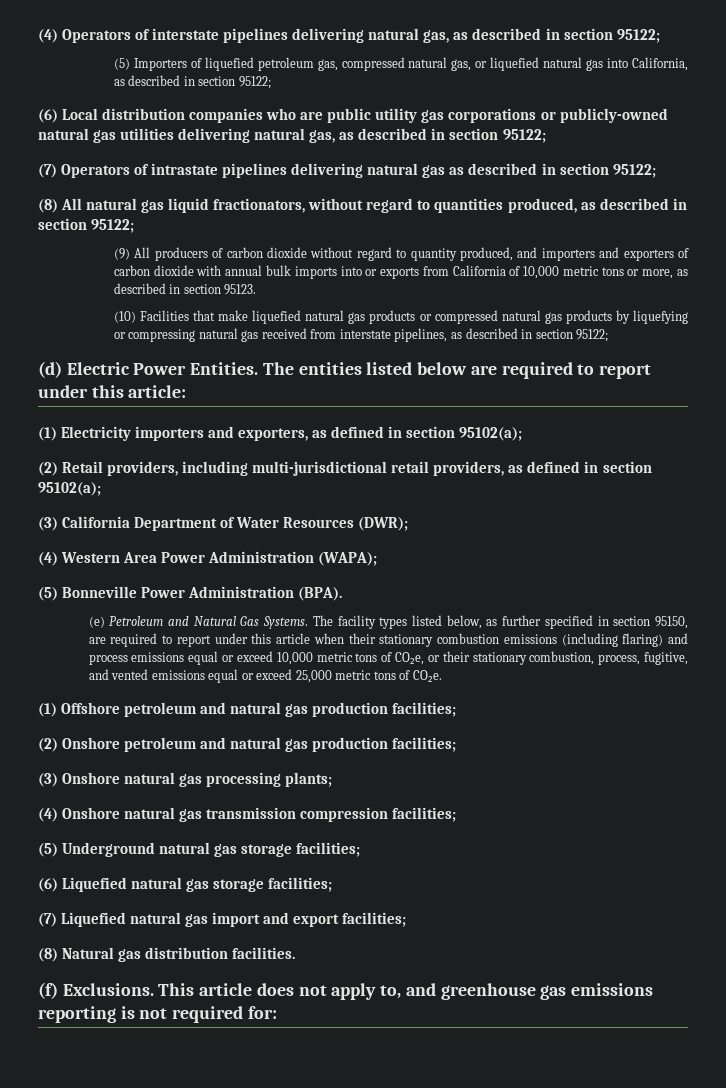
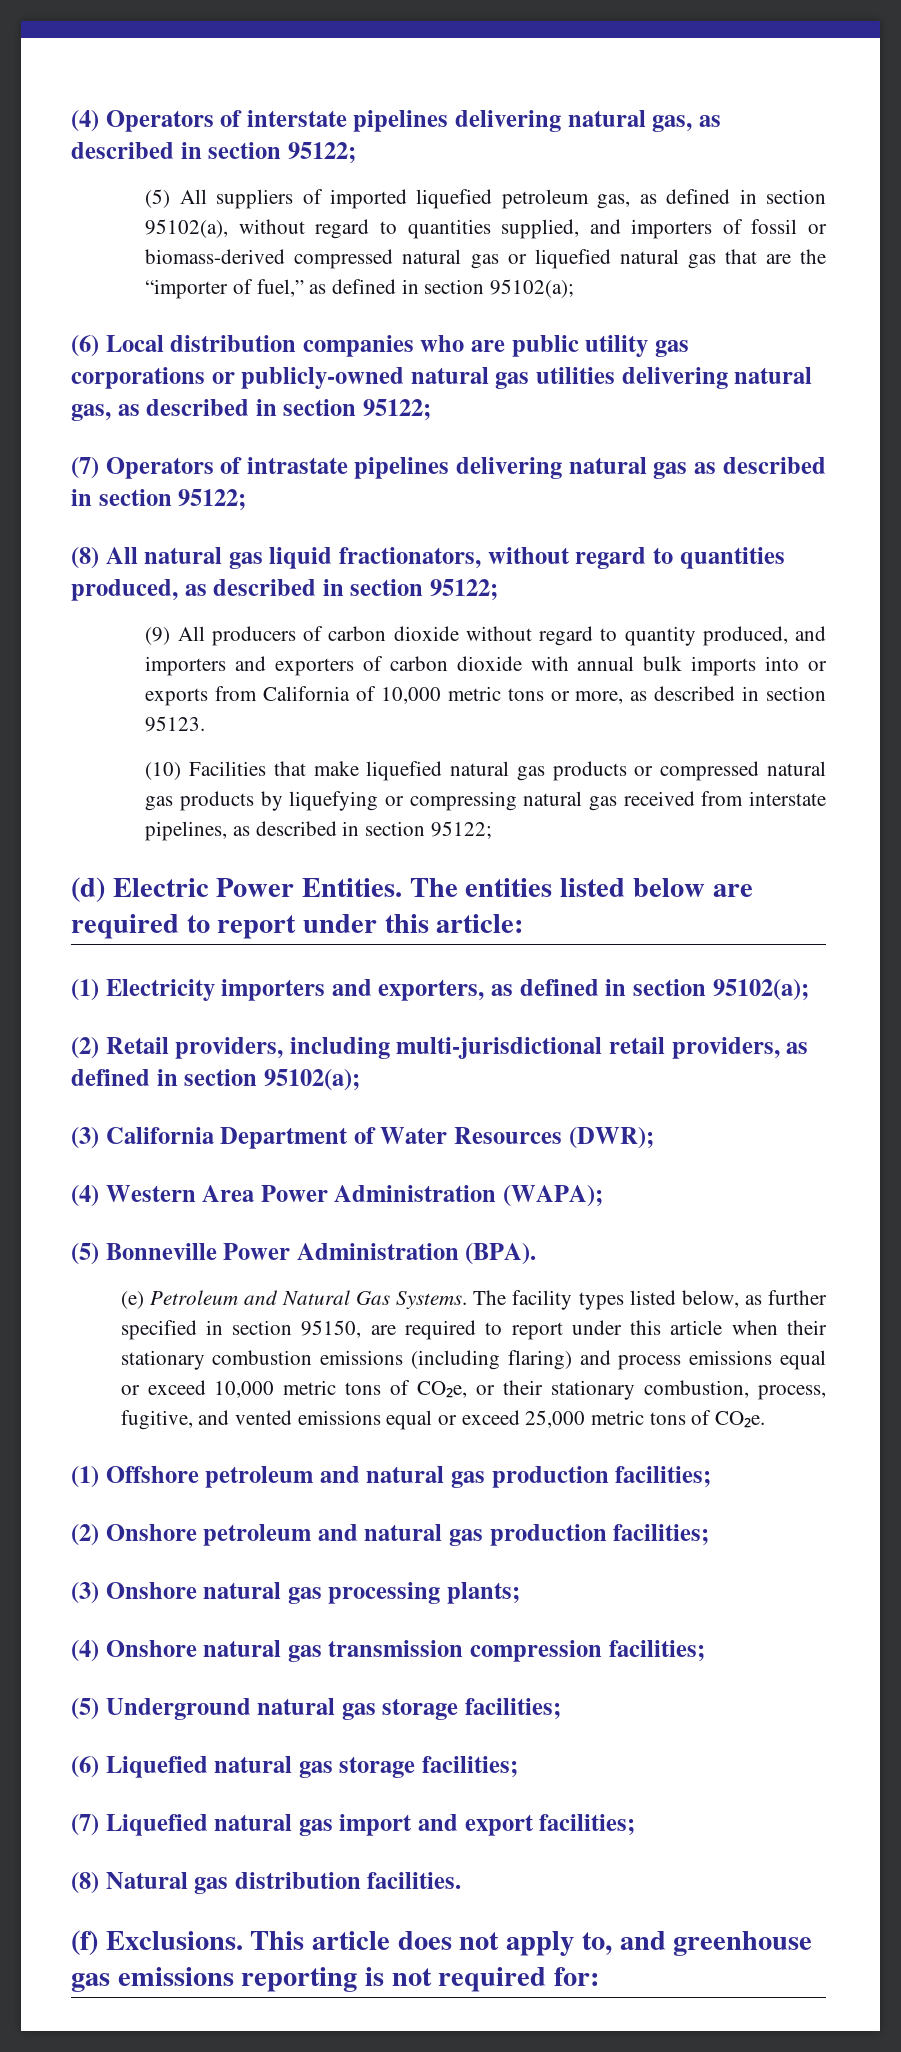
- (5) Importers of liquefied petroleum gas, compressed natural gas, or liquefied natural gas into California, as described in section 95122;
+ (5) All suppliers of imported liquefied petroleum gas, as defined in section 95102(a), without regard to quantities supplied, and importers of fossil or biomass-derived compressed natural gas or liquefied natural gas that are the “importer of fuel,” as defined in section 95102(a);

